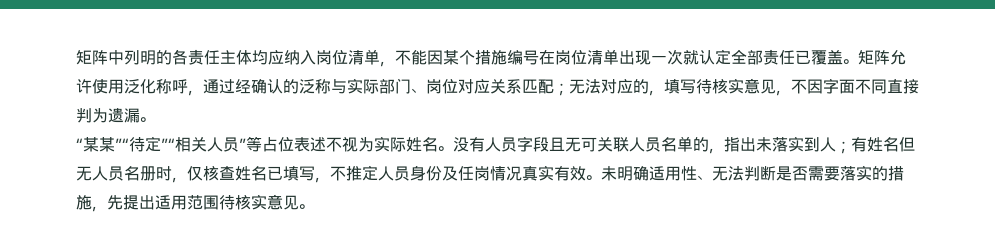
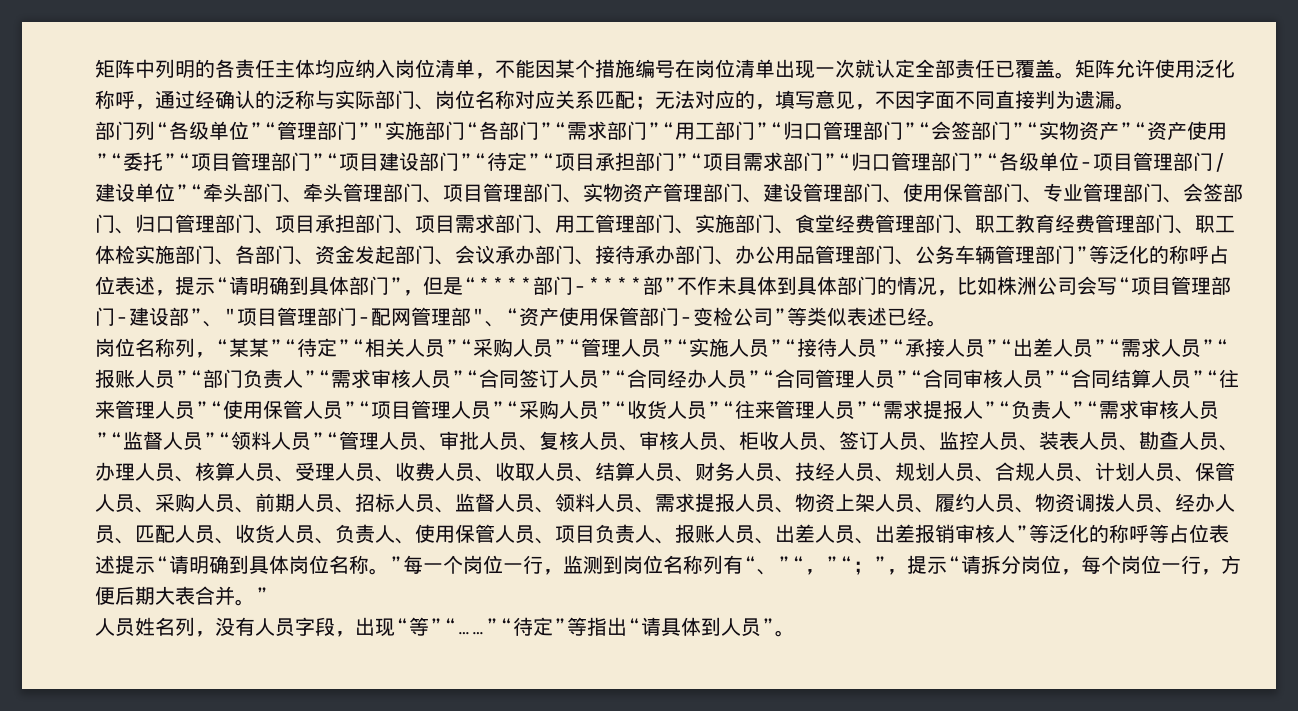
- 矩阵允许使用泛化称呼，通过经确认的泛称与实际部门、岗位对应关系匹配；无法对应的，填写待核实意见，不因字面不同直接判为遗漏。
+ 矩阵允许使用泛化称呼，通过经确认的泛称与实际部门、岗位名称对应关系匹配；无法对应的，填写意见，不因字面不同直接判为遗漏。
- “某某”“待定”“相关人员”等占位表述不视为实际姓名。没有人员字段且无可关联人员名单的，指出未落实到人；有姓名但无人员名册时，仅核查姓名已填写，不推定人员身份及任岗情况真实有效。未明确适用性、无法判断是否需要落实的措施，先提出适用范围待核实意见。
+ 部门列“各级单位”“管理部门”"实施部门“各部门”“需求部门”“用工部门”“归口管理部门”“会签部门”“实物资产”“资产使用”“委托”“项目管理部门”“项目建设部门”“待定”“项目承担部门”“项目需求部门”“归口管理部门”“各级单位-项目管理部门/建设单位”“牵头部门、牵头管理部门、项目管理部门、实物资产管理部门、建设管理部门、使用保管部门、专业管理部门、会签部门、归口管理部门、项目承担部门、项目需求部门、用工管理部门、实施部门、食堂经费管理部门、职工教育经费管理部门、职工体检实施部门、各部门、资金发起部门、会议承办部门、接待承办部门、办公用品管理部门、公务车辆管理部门”等泛化的称呼占位表述，提示“请明确到具体部门”，但是“****部门-****部”不作未具体到具体部门的情况，比如株洲公司会写“项目管理部门-建设部”、"项目管理部门-配网管理部"、“资产使用保管部门-变检公司”等类似表述已经。
+ 岗位名称列，“某某”“待定”“相关人员”“采购人员”“管理人员”“实施人员”“接待人员”“承接人员”“出差人员”“需求人员”“报账人员”“部门负责人”“需求审核人员”“合同签订人员”“合同经办人员”“合同管理人员”“合同审核人员”“合同结算人员”“往来管理人员”“使用保管人员”“项目管理人员”“采购人员”“收货人员”“往来管理人员”“需求提报人”“负责人”“需求审核人员”“监督人员”“领料人员”“管理人员、审批人员、复核人员、审核人员、柜收人员、签订人员、监控人员、装表人员、勘查人员、办理人员、核算人员、受理人员、收费人员、收取人员、结算人员、财务人员、技经人员、规划人员、合规人员、计划人员、保管人员、采购人员、前期人员、招标人员、监督人员、领料人员、需求提报人员、物资上架人员、履约人员、物资调拨人员、经办人员、匹配人员、收货人员、负责人、使用保管人员、项目负责人、报账人员、出差人员、出差报销审核人”等泛化的称呼等占位表述提示“请明确到具体岗位名称。”每一个岗位一行，监测到岗位名称列有“、”“，”“；”，提示“请拆分岗位，每个岗位一行，方便后期大表合并。”
+ 人员姓名列，没有人员字段，出现“等”“……”“待定”等指出“请具体到人员”。

